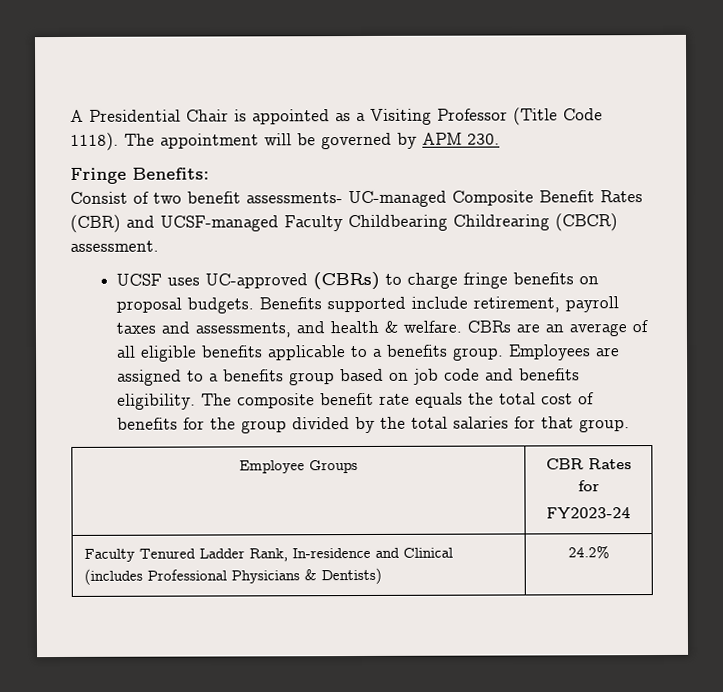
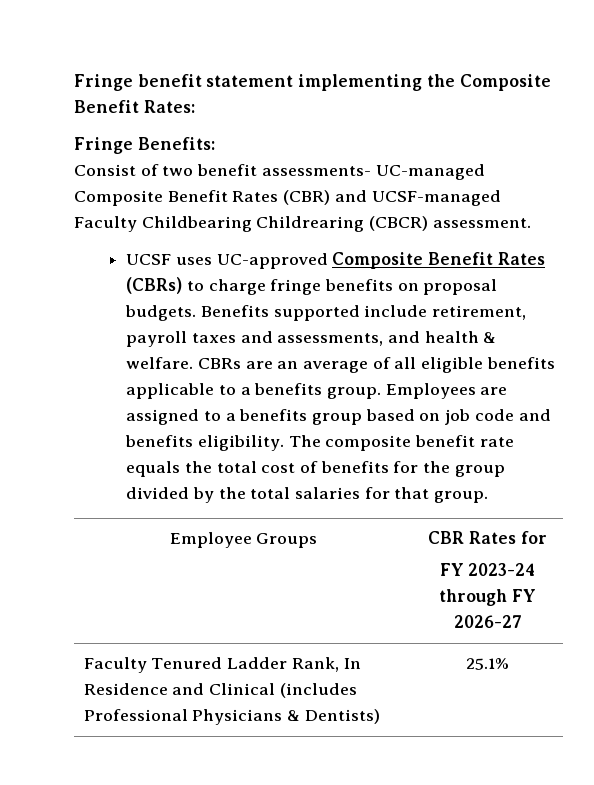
- A Presidential Chair is appointed as a Visiting Professor (Title Code 1118). The appointment will be governed by APM 230.
+ Fringe benefit statement implementing the Composite Benefit Rates:
- UCSF uses UC-approved (CBRs) to charge fringe benefits on proposal budgets.
+ UCSF uses UC-approved Composite Benefit Rates (CBRs) to charge fringe benefits on proposal budgets.
  Employee Groups | CBR Rates for
- FY2023-24
+ FY 2023-24 through FY 2026-27
- Faculty Tenured Ladder Rank, In-residence and Clinical (includes Professional Physicians & Dentists) | 24.2%
+ Faculty Tenured Ladder Rank, In Residence and Clinical (includes Professional Physicians & Dentists) | 25.1%

